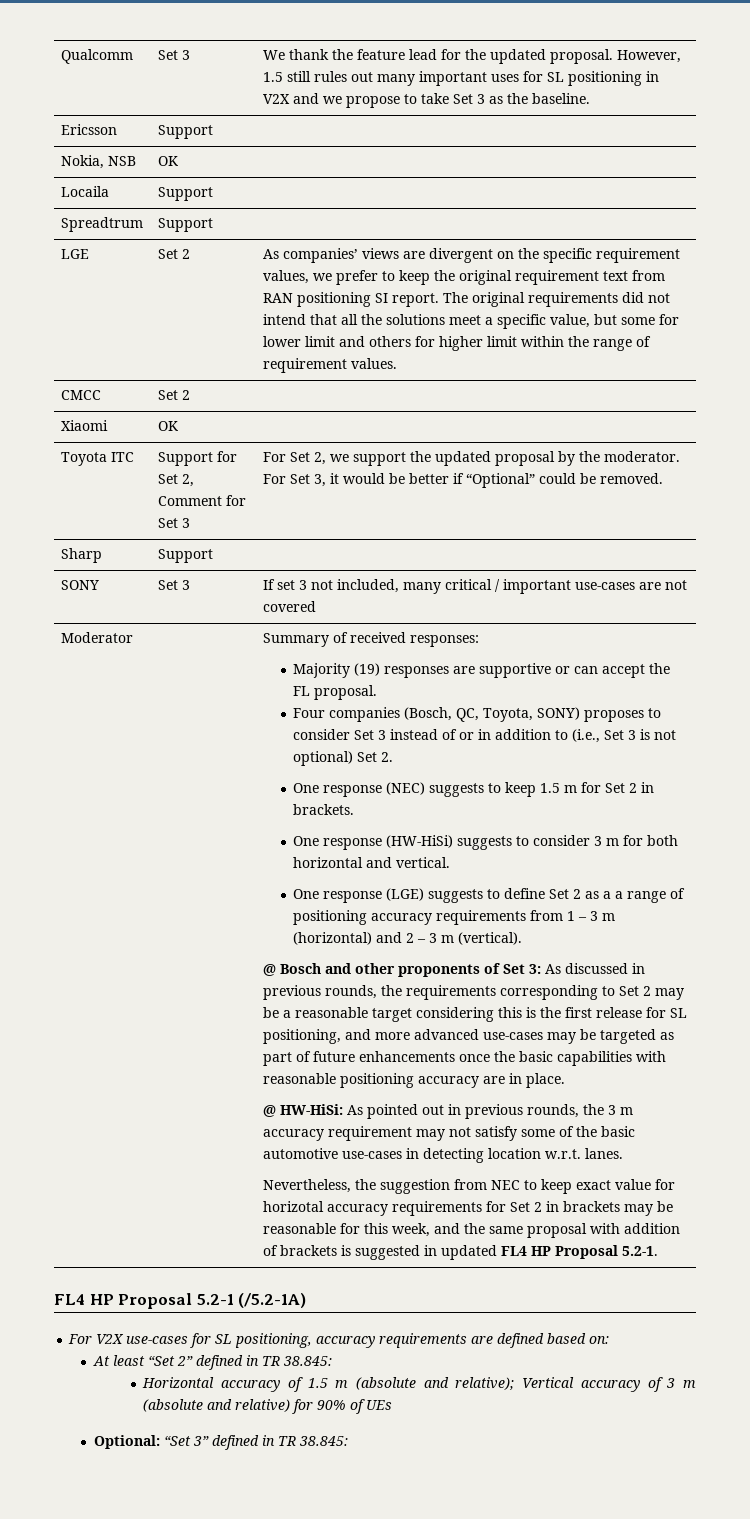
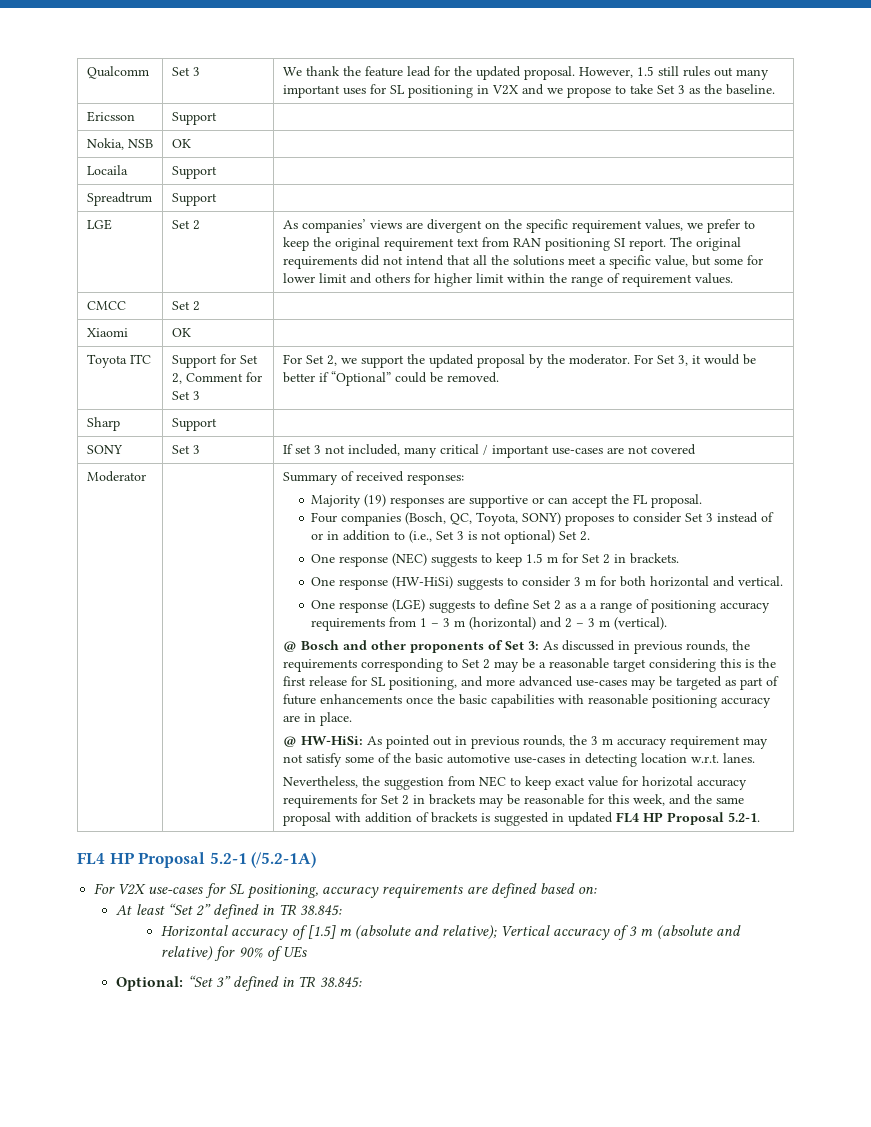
- Horizontal accuracy of 1.5 m (absolute and relative); Vertical accuracy of 3 m (absolute and relative) for 90% of UEs
+ Horizontal accuracy of [1.5] m (absolute and relative); Vertical accuracy of 3 m (absolute and relative) for 90% of UEs

